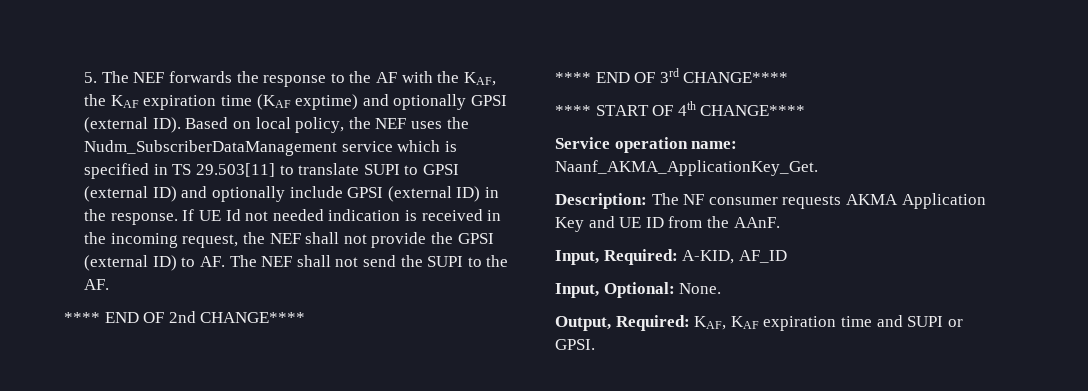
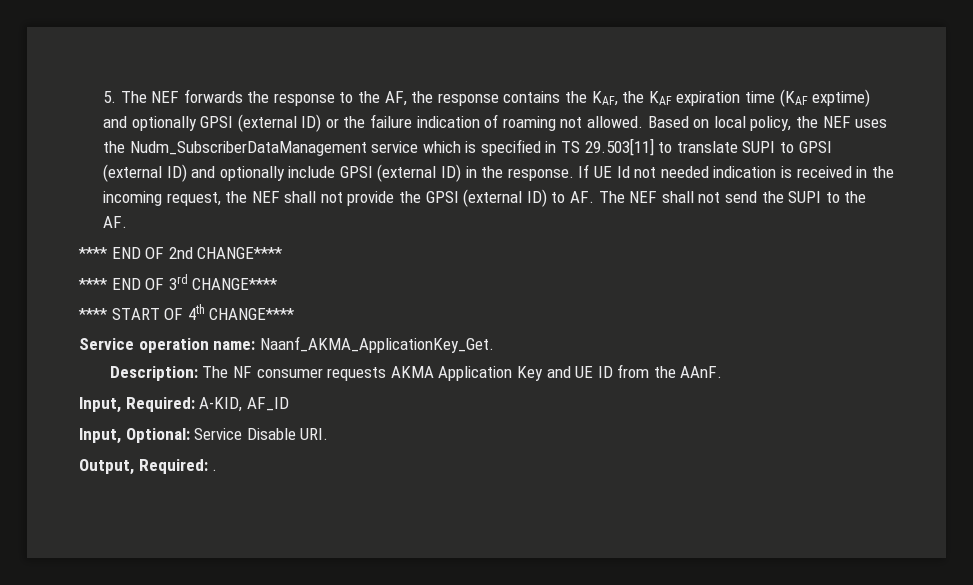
- 5. The NEF forwards the response to the AF with the KAF, the KAF expiration time (KAF exptime) and optionally GPSI (external ID). Based on local policy, the NEF uses the Nudm_SubscriberDataManagement service which is specified in TS 29.503[11] to translate SUPI to GPSI (external ID) and optionally include GPSI (external ID) in the response.
+ 5. The NEF forwards the response to the AF, the response contains the KAF, the KAF expiration time (KAF exptime) and optionally GPSI (external ID) or the failure indication of roaming not allowed. Based on local policy, the NEF uses the Nudm_SubscriberDataManagement service which is specified in TS 29.503[11] to translate SUPI to GPSI (external ID) and optionally include GPSI (external ID) in the response.
- Input, Optional: None.
+ Input, Optional: Service Disable URI.
- Output, Required: KAF, KAF expiration time and SUPI or GPSI.
+ Output, Required: .

